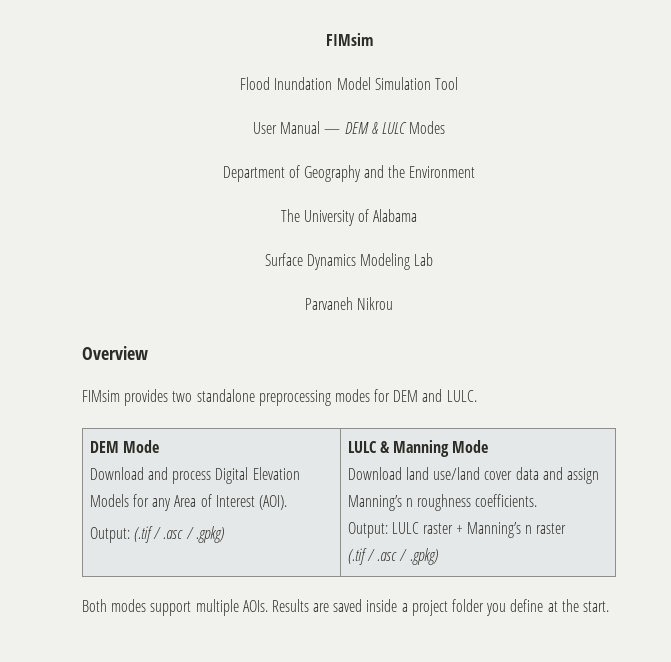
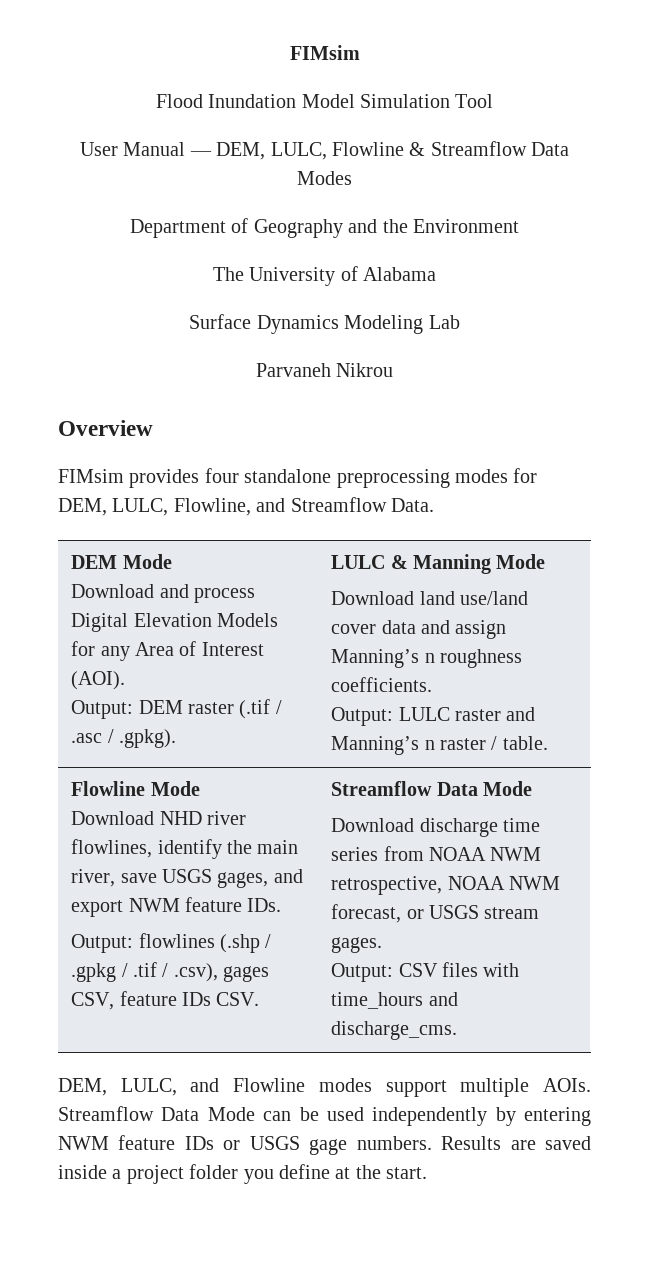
- User Manual — DEM & LULC Modes
+ User Manual — DEM, LULC, Flowline & Streamflow Data Modes
- FIMsim provides two standalone preprocessing modes for DEM and LULC.
+ FIMsim provides four standalone preprocessing modes for DEM, LULC, Flowline, and Streamflow Data.
- Output: (.tif / .asc / .gpkg)
+ Output: DEM raster (.tif / .asc / .gpkg).
- Output: LULC raster + Manning’s n raster
- (.tif / .asc / .gpkg)
- Both modes support multiple AOIs.
+ Output: LULC raster and Manning’s n raster / table.
+ Flowline Mode
+ Download NHD river flowlines, identify the main river, save USGS gages, and export NWM feature IDs.
+ Output: flowlines (.shp / .gpkg / .tif / .csv), gages CSV, feature IDs CSV. | Streamflow Data Mode
+ Download discharge time series from NOAA NWM retrospective, NOAA NWM forecast, or USGS stream gages.
+ Output: CSV files with time_hours and discharge_cms.
+ DEM, LULC, and Flowline modes support multiple AOIs. Streamflow Data Mode can be used independently by entering NWM feature IDs or USGS gage numbers.

